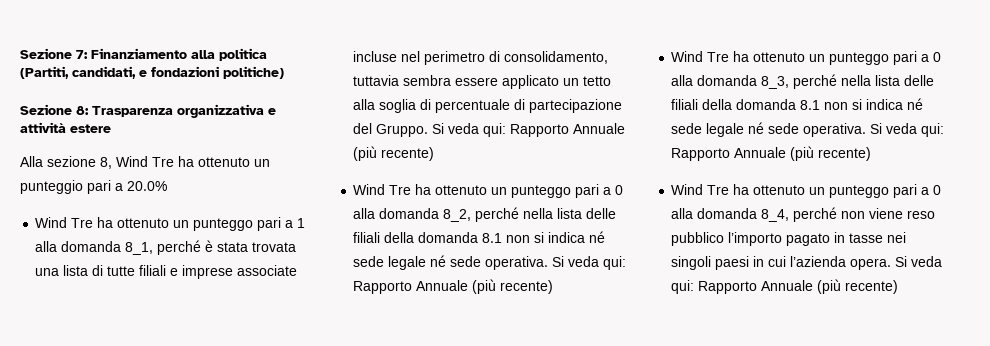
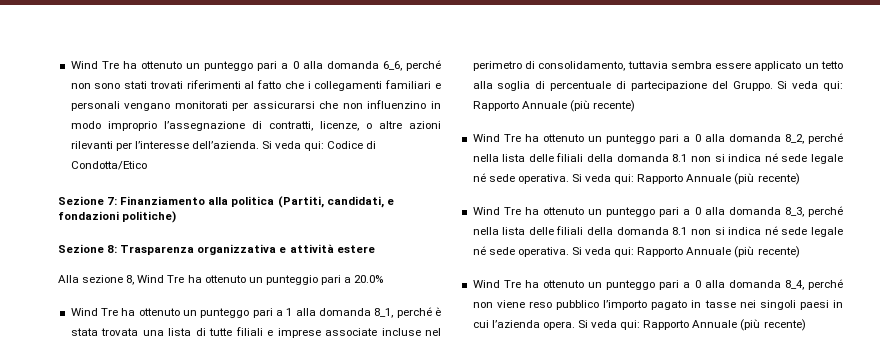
+ Wind Tre ha ottenuto un punteggo pari a 0 alla domanda 6_6, perché non sono stati trovati riferimenti al fatto che i collegamenti familiari e personali vengano monitorati per assicurarsi che non influenzino in modo improprio l’assegnazione di contratti, licenze, o altre azioni rilevanti per l’interesse dell’azienda. Si veda qui: Codice di Condotta/Etico

